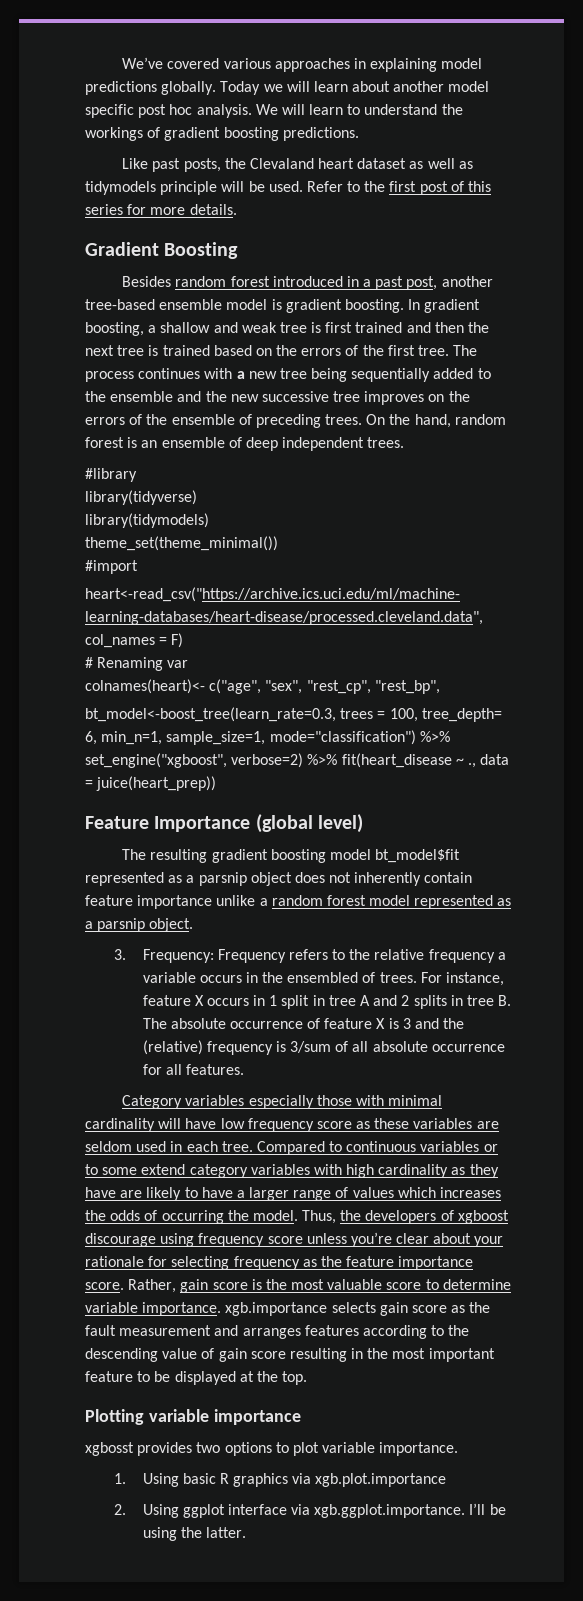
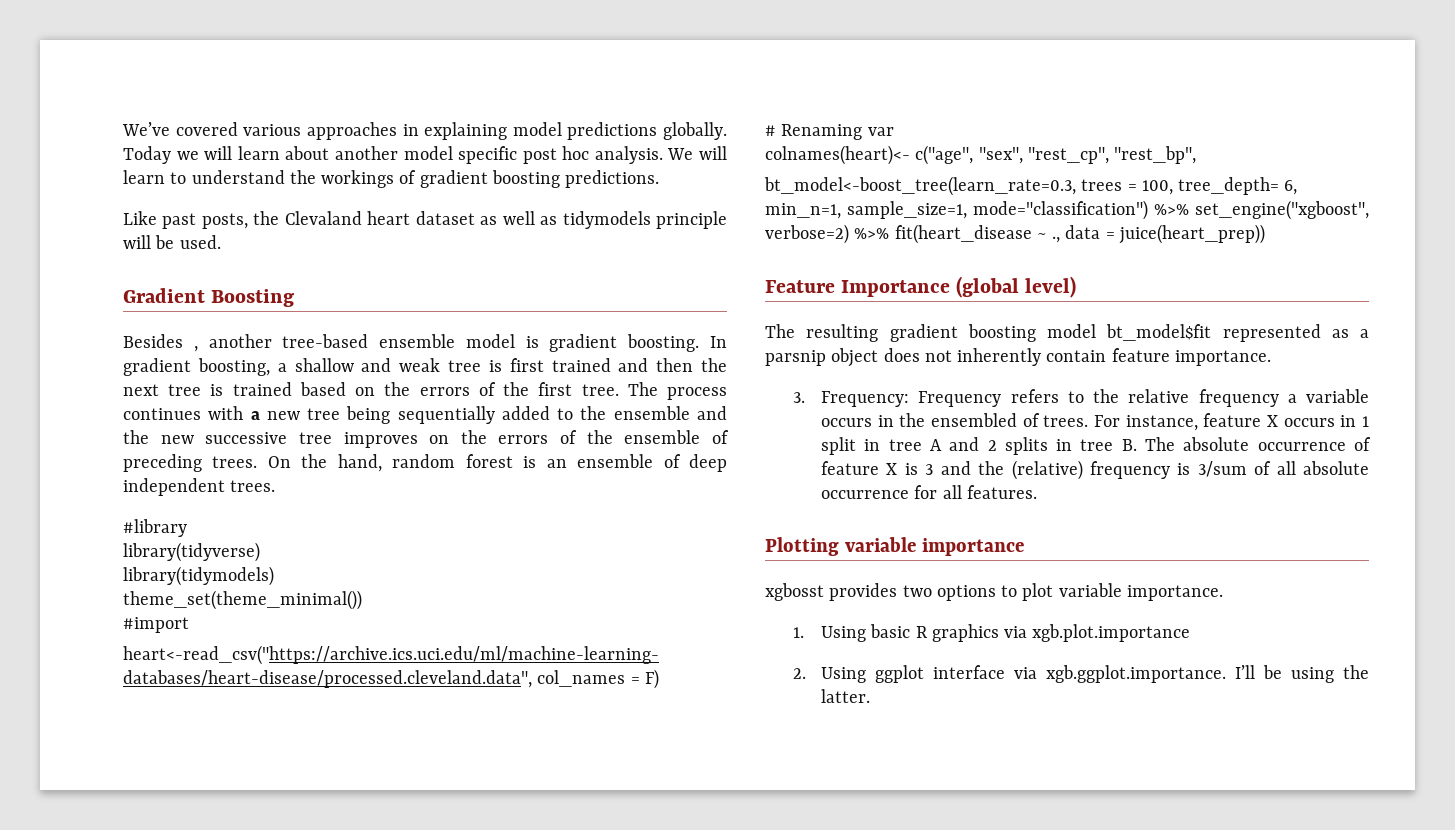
- Like past posts, the Clevaland heart dataset as well as tidymodels principle will be used. Refer to the first post of this series for more details.
+ Like past posts, the Clevaland heart dataset as well as tidymodels principle will be used.
  Gradient Boosting
- Besides random forest introduced in a past post, another tree-based ensemble model is gradient boosting.
+ Besides , another tree-based ensemble model is gradient boosting.
- The resulting gradient boosting model bt_model$fit represented as a parsnip object does not inherently contain feature importance unlike a random forest model represented as a parsnip object.
+ The resulting gradient boosting model bt_model$fit represented as a parsnip object does not inherently contain feature importance.
- Category variables especially those with minimal cardinality will have low frequency score as these variables are seldom used in each tree. Compared to continuous variables or to some extend category variables with high cardinality as they have are likely to have a larger range of values which increases the odds of occurring the model. Thus, the developers of xgboost discourage using frequency score unless you’re clear about your rationale for selecting frequency as the feature importance score. Rather, gain score is the most valuable score to determine variable importance. xgb.importance selects gain score as the fault measurement and arranges features according to the descending value of gain score resulting in the most important feature to be displayed at the top.

